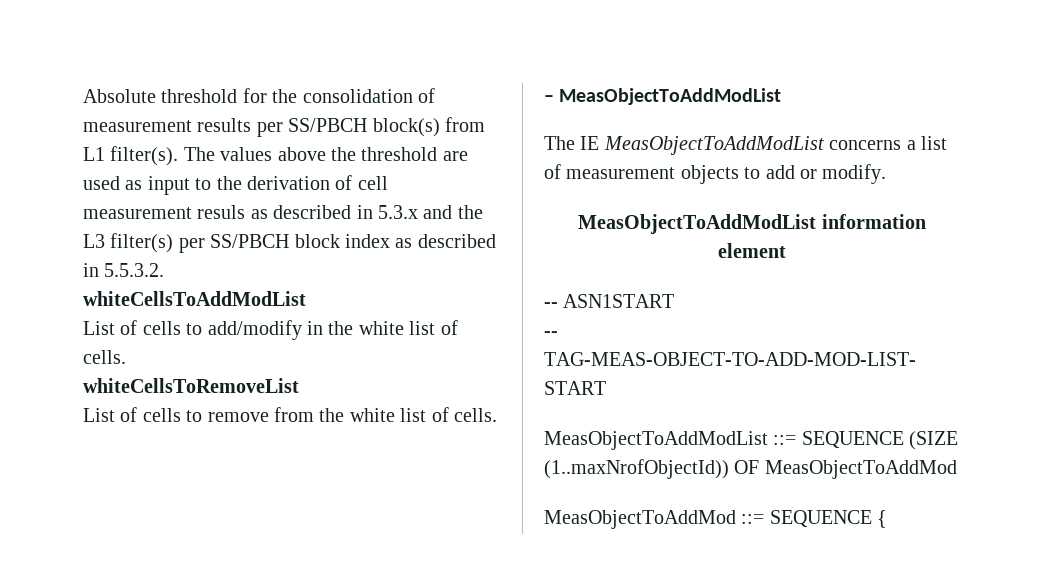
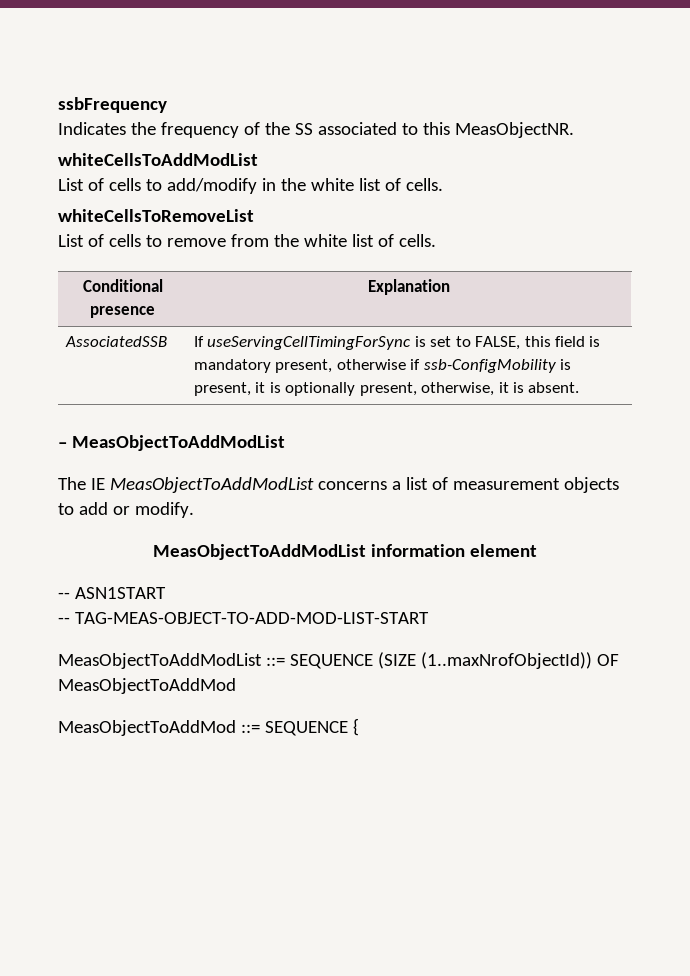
- Absolute threshold for the consolidation of measurement results per SS/PBCH block(s) from L1 filter(s). The values above the threshold are used as input to the derivation of cell measurement resuls as described in 5.3.x and the L3 filter(s) per SS/PBCH block index as described in 5.5.3.2.
+ ssbFrequency
+ Indicates the frequency of the SS associated to this MeasObjectNR.
+ Conditional presence | Explanation
+ AssociatedSSB | If useServingCellTimingForSync is set to FALSE, this field is mandatory present, otherwise if ssb-ConfigMobility is present, it is optionally present, otherwise, it is absent.

